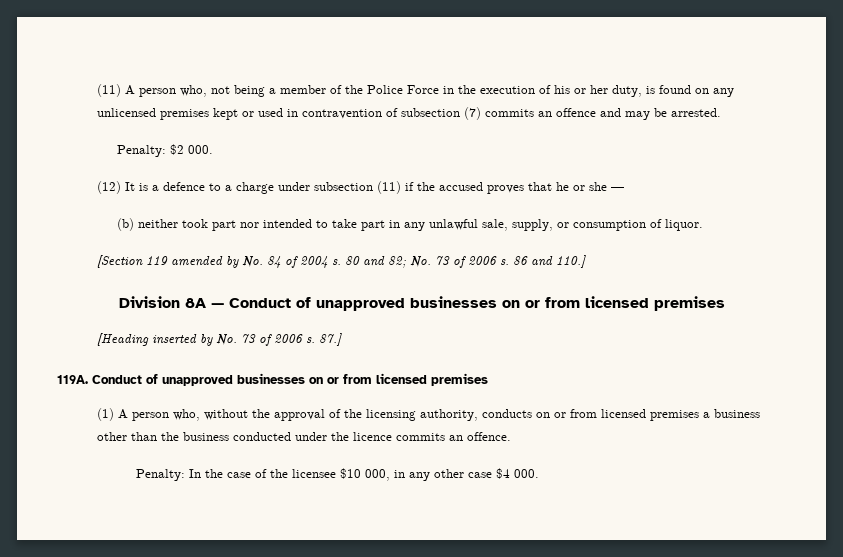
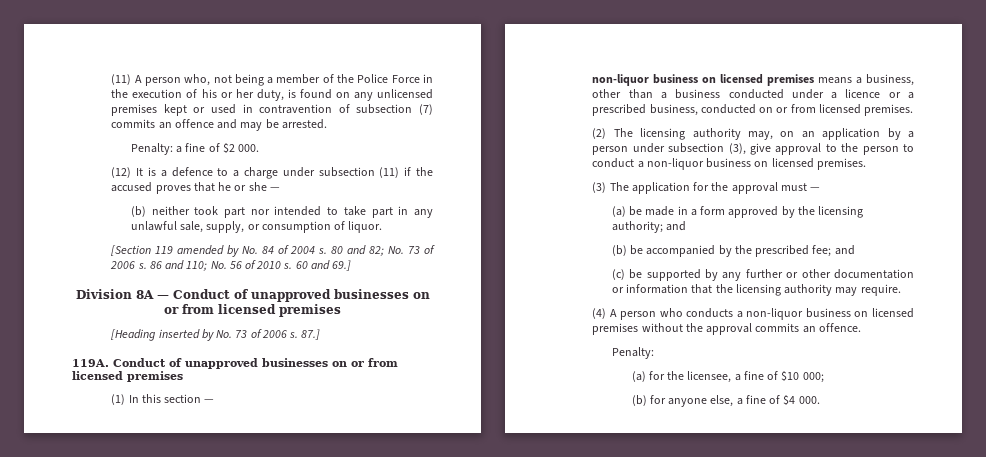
- Penalty: $2 000.
+ Penalty: a fine of $2 000.
- 86 and 110.]
+ 86 and 110; No. 56 of 2010 s. 60 and 69.]
- (1) A person who, without the approval of the licensing authority, conducts on or from licensed premises a business other than the business conducted under the licence commits an offence.
- Penalty: In the case of the licensee $10 000, in any other case $4 000.
+ (1) In this section —
+ non-liquor business on licensed premises means a business, other than a business conducted under a licence or a prescribed business, conducted on or from licensed premises.
+ (2) The licensing authority may, on an application by a person under subsection (3), give approval to the person to conduct a non-liquor business on licensed premises.
+ (3) The application for the approval must —
+ (a) be made in a form approved by the licensing authority; and
+ (b) be accompanied by the prescribed fee; and
+ (c) be supported by any further or other documentation or information that the licensing authority may require.
+ (4) A person who conducts a non-liquor business on licensed premises without the approval commits an offence.
+ Penalty:
+ (a) for the licensee, a fine of $10 000;
+ (b) for anyone else, a fine of $4 000.

